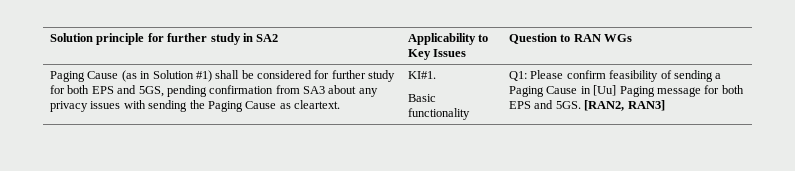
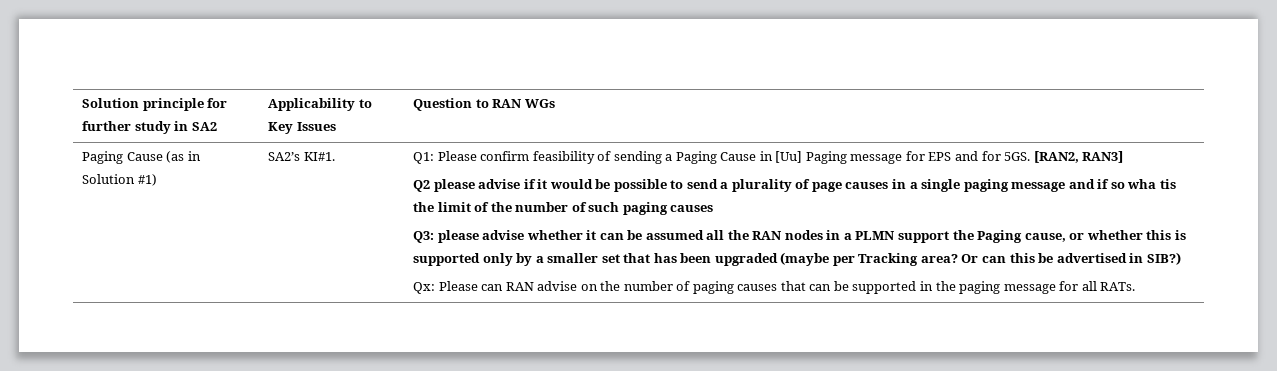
- Paging Cause (as in Solution #1) shall be considered for further study for both EPS and 5GS, pending confirmation from SA3 about any privacy issues with sending the Paging Cause as cleartext. | KI#1.
+ Paging Cause (as in Solution #1) | SA2’s KI#1.
- Basic functionality
- Q1: Please confirm feasibility of sending a Paging Cause in [Uu] Paging message for both EPS and 5GS.
+ Q1: Please confirm feasibility of sending a Paging Cause in [Uu] Paging message for EPS and for 5GS.
+ Q2 please advise if it would be possible to send a plurality of page causes in a single paging message and if so wha tis the limit of the number of such paging causes
+ Q3: please advise whether it can be assumed all the RAN nodes in a PLMN support the Paging cause, or whether this is supported only by a smaller set that has been upgraded (maybe per Tracking area? Or can this be advertised in SIB?)
+ Qx: Please can RAN advise on the number of paging causes that can be supported in the paging message for all RATs.

